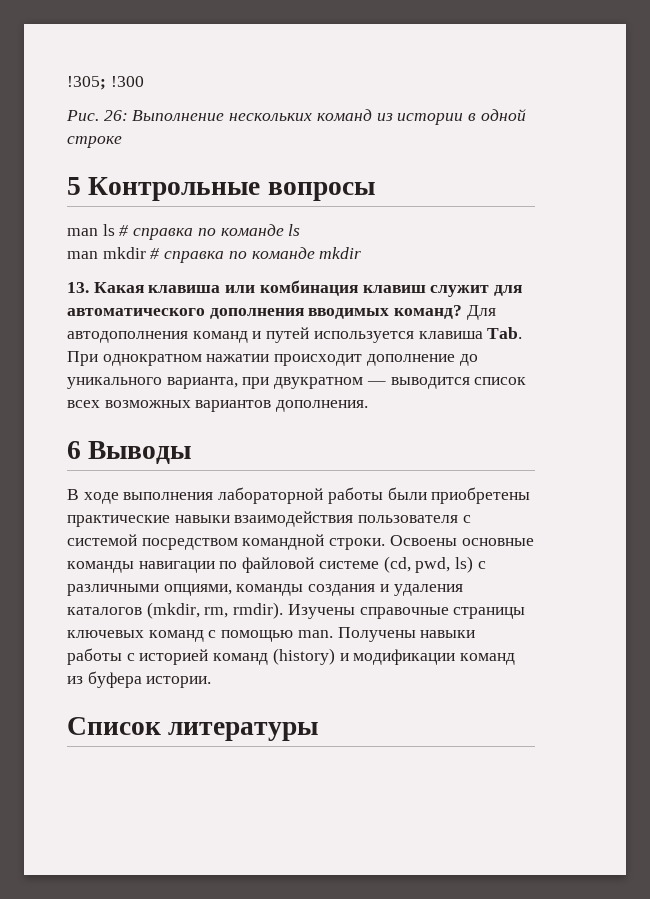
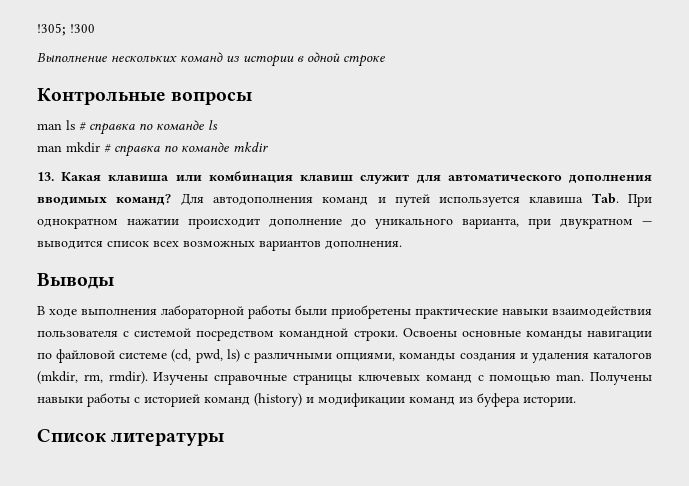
- Рис. 26: Выполнение нескольких команд из истории в одной строке
+ Выполнение нескольких команд из истории в одной строке
- 5 Контрольные вопросы
+ Контрольные вопросы
- 6 Выводы
+ Выводы

